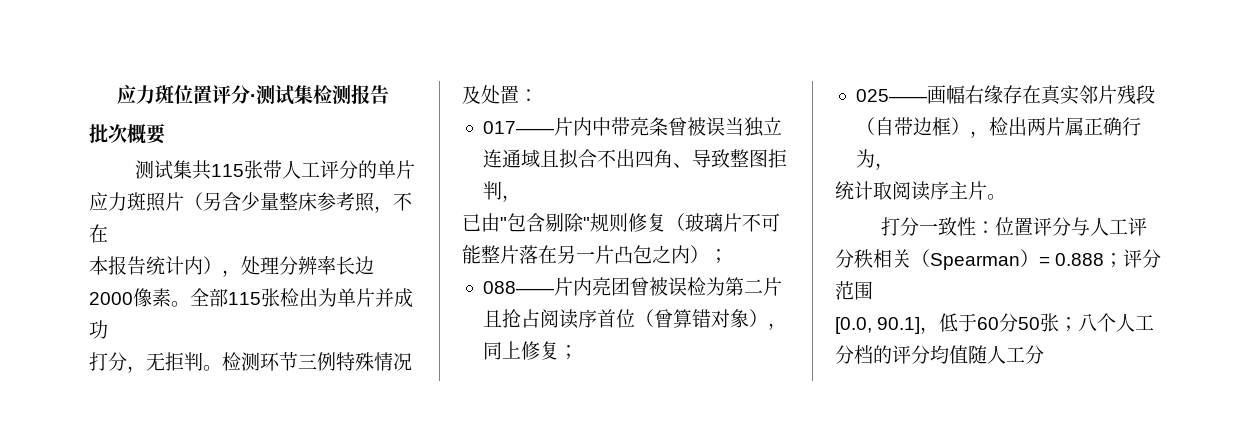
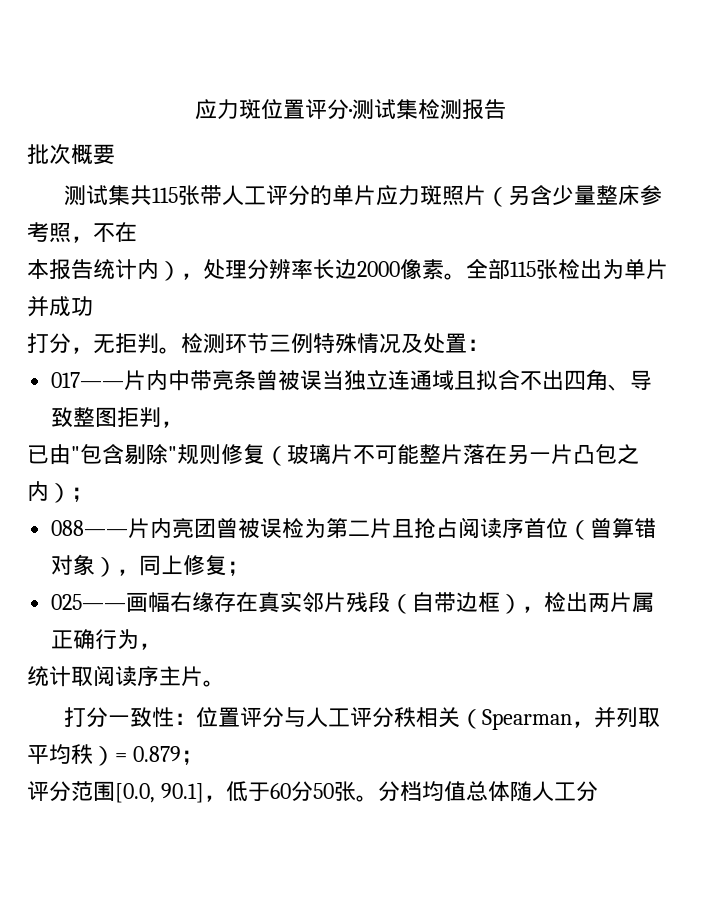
- 打分一致性：位置评分与人工评分秩相关（Spearman）= 0.888；评分范围
- [0.0, 90.1]，低于60分50张；八个人工分档的评分均值随人工分
+ 打分一致性：位置评分与人工评分秩相关（Spearman，并列取平均秩）= 0.879；
+ 评分范围[0.0, 90.1]，低于60分50张。分档均值总体随人工分

